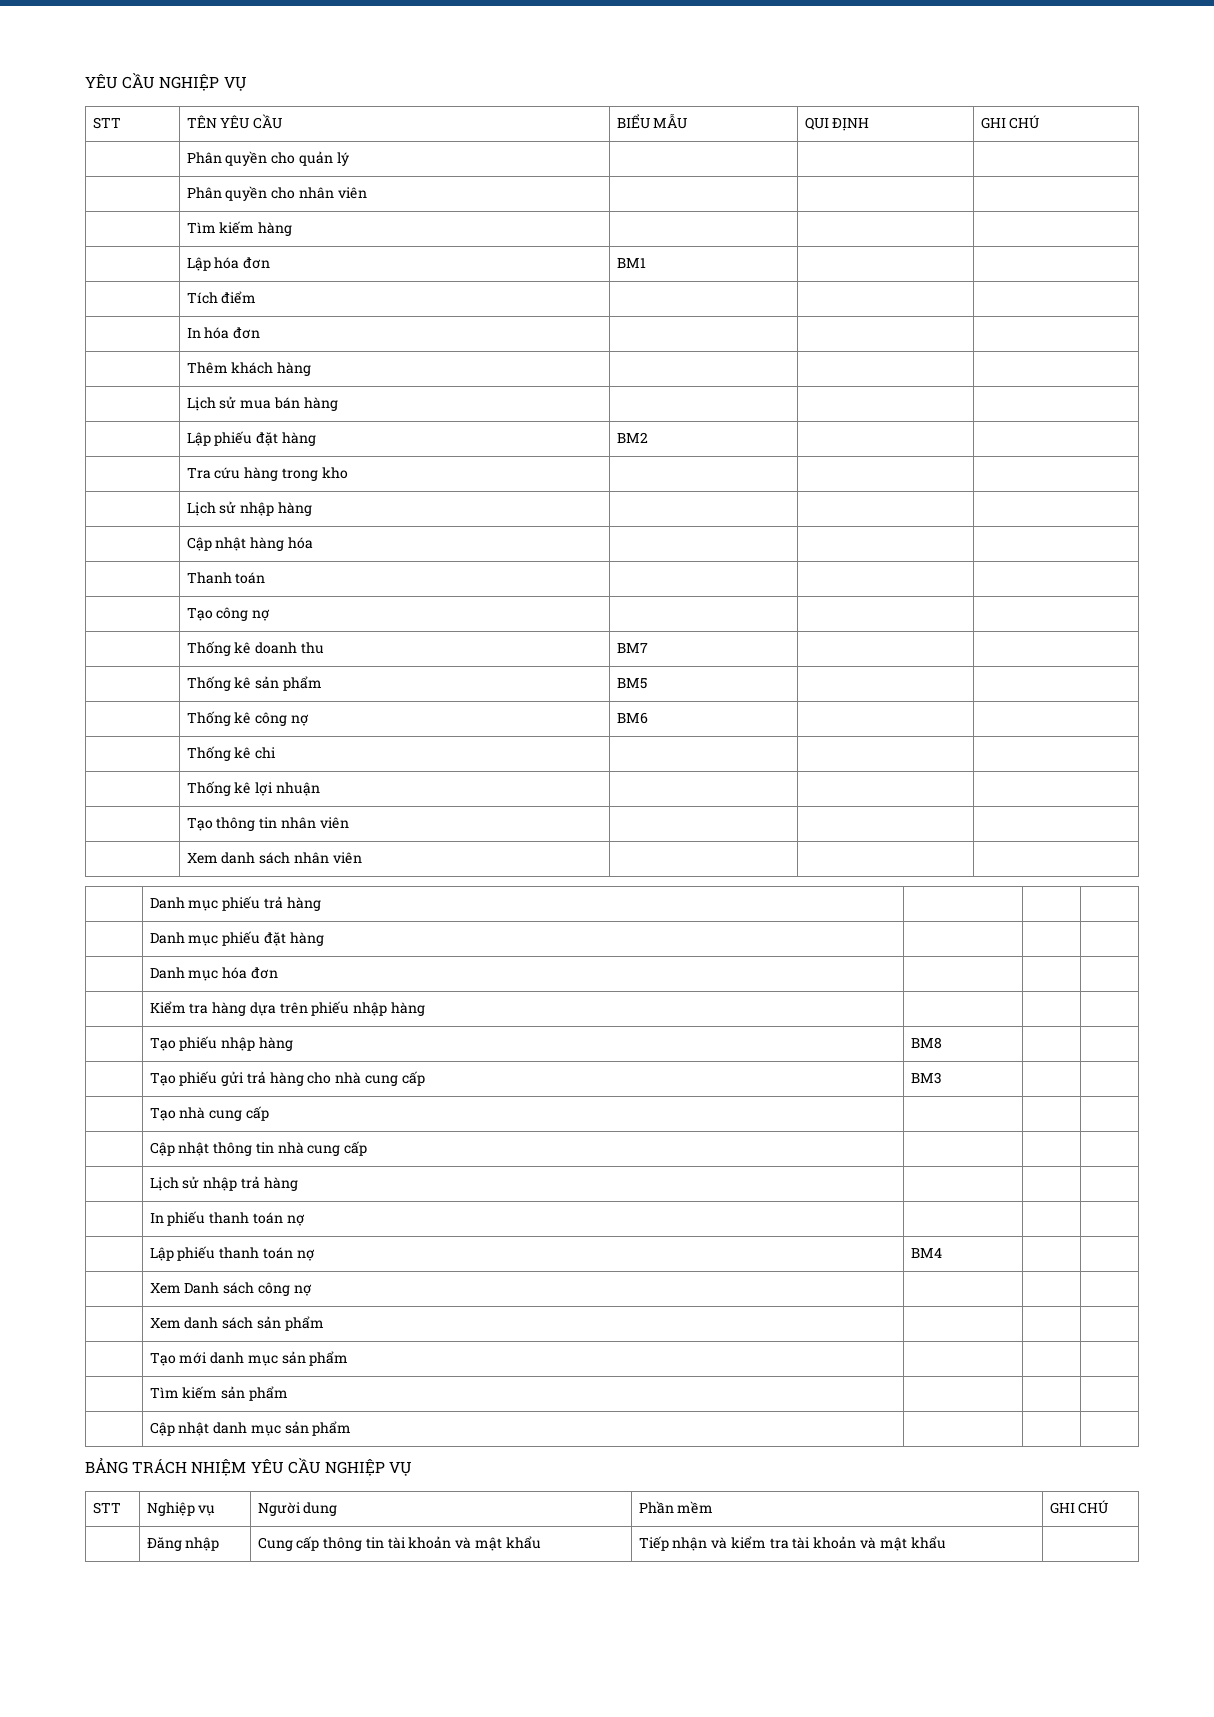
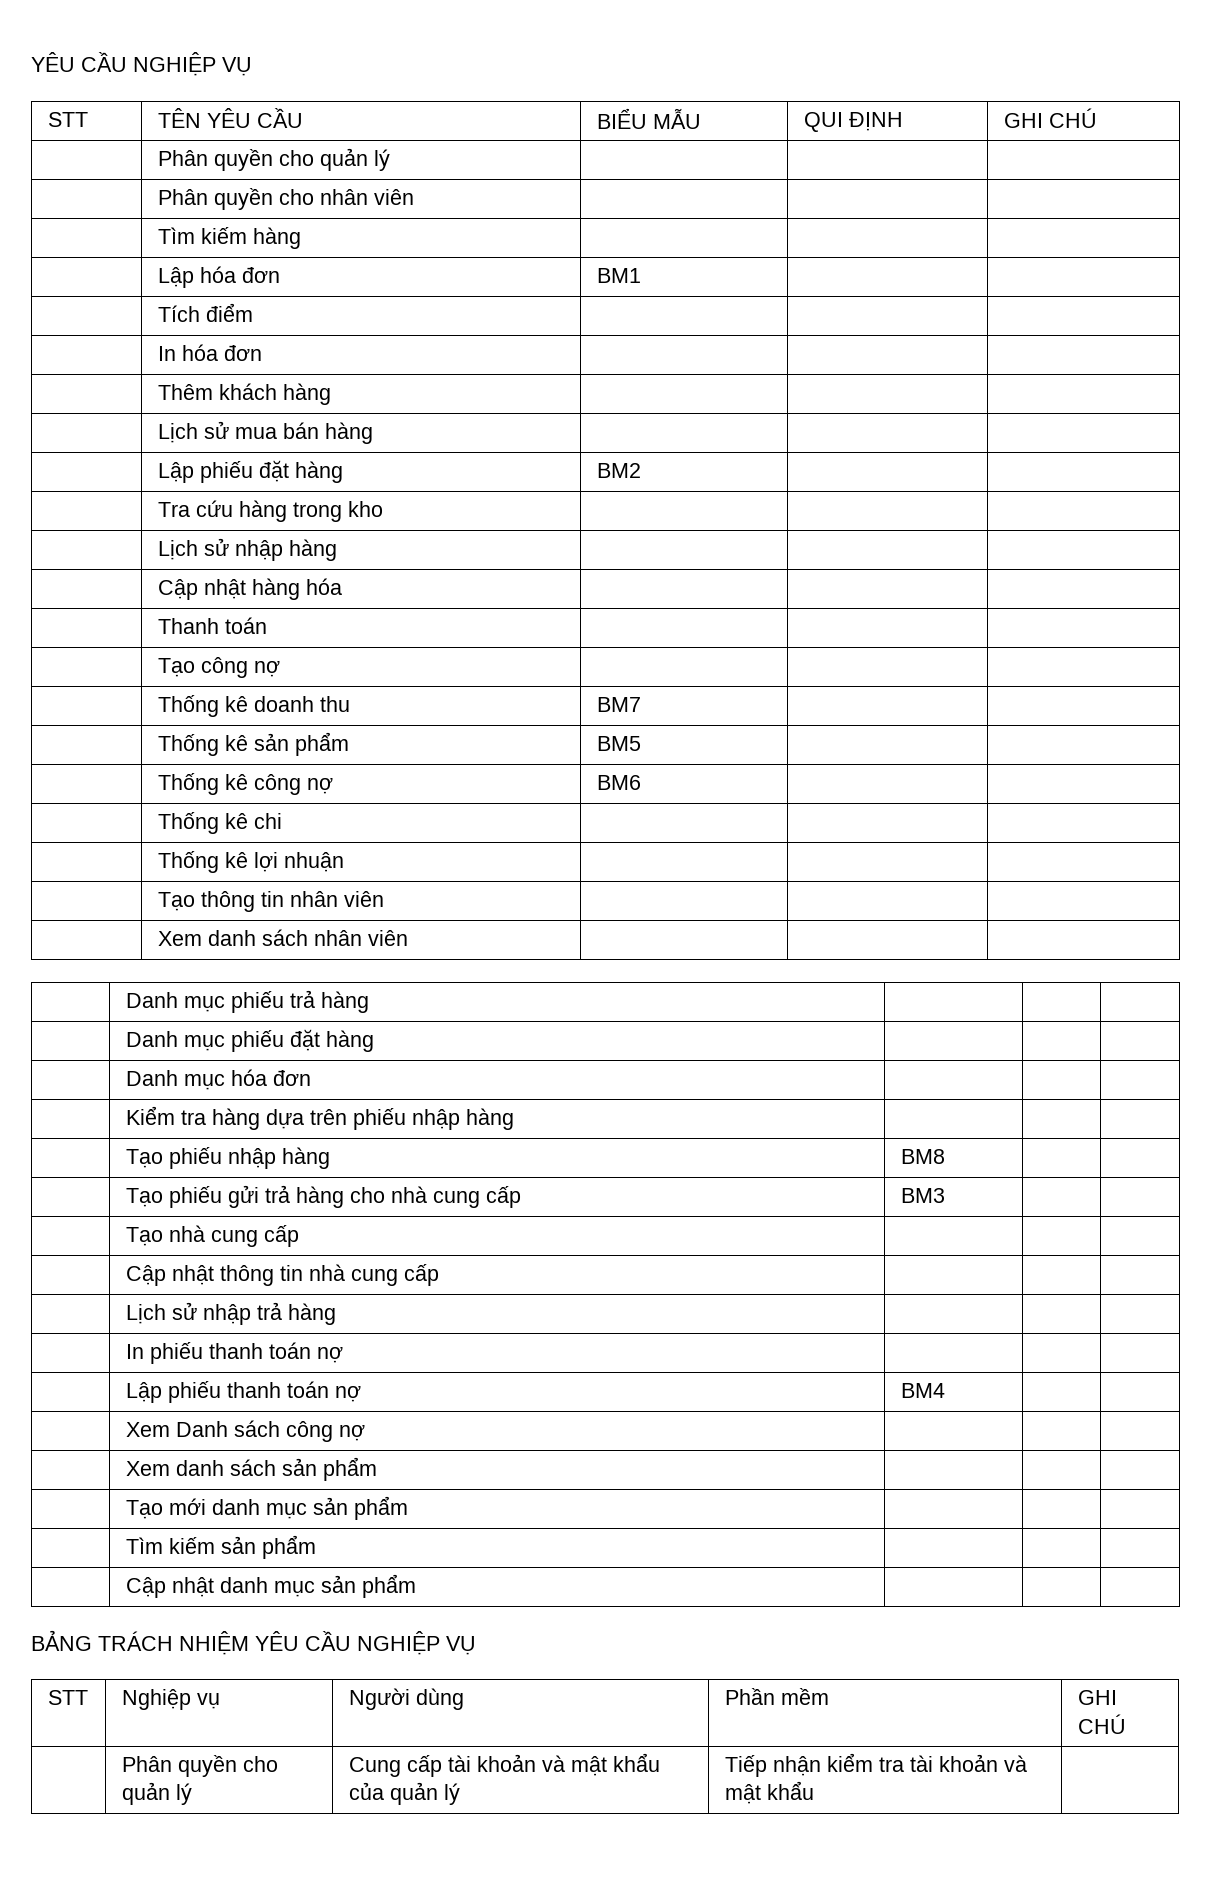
- STT | Nghiệp vụ | Người dung | Phần mềm | GHI CHÚ
+ STT | Nghiệp vụ | Người dùng | Phần mềm | GHI CHÚ
- | Đăng nhập | Cung cấp thông tin tài khoản và mật khẩu | Tiếp nhận và kiểm tra tài khoản và mật khẩu |
+ | Phân quyền cho quản lý | Cung cấp tài khoản và mật khẩu của quản lý | Tiếp nhận kiểm tra tài khoản và mật khẩu |

